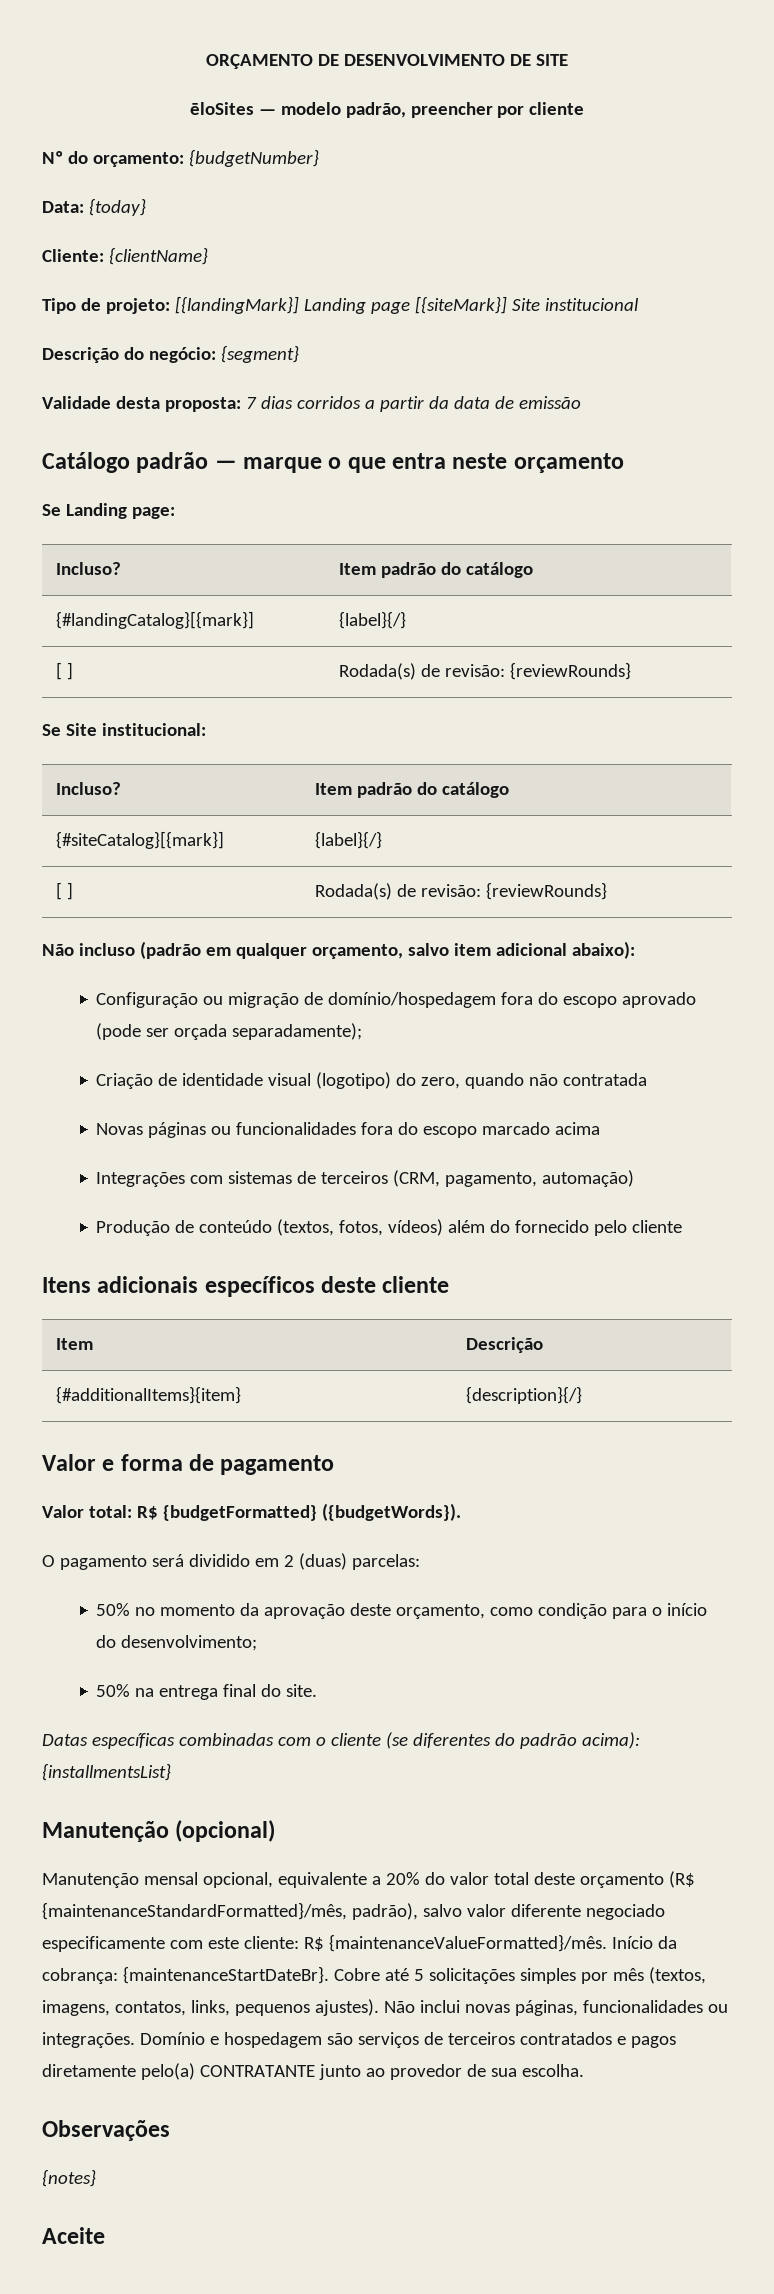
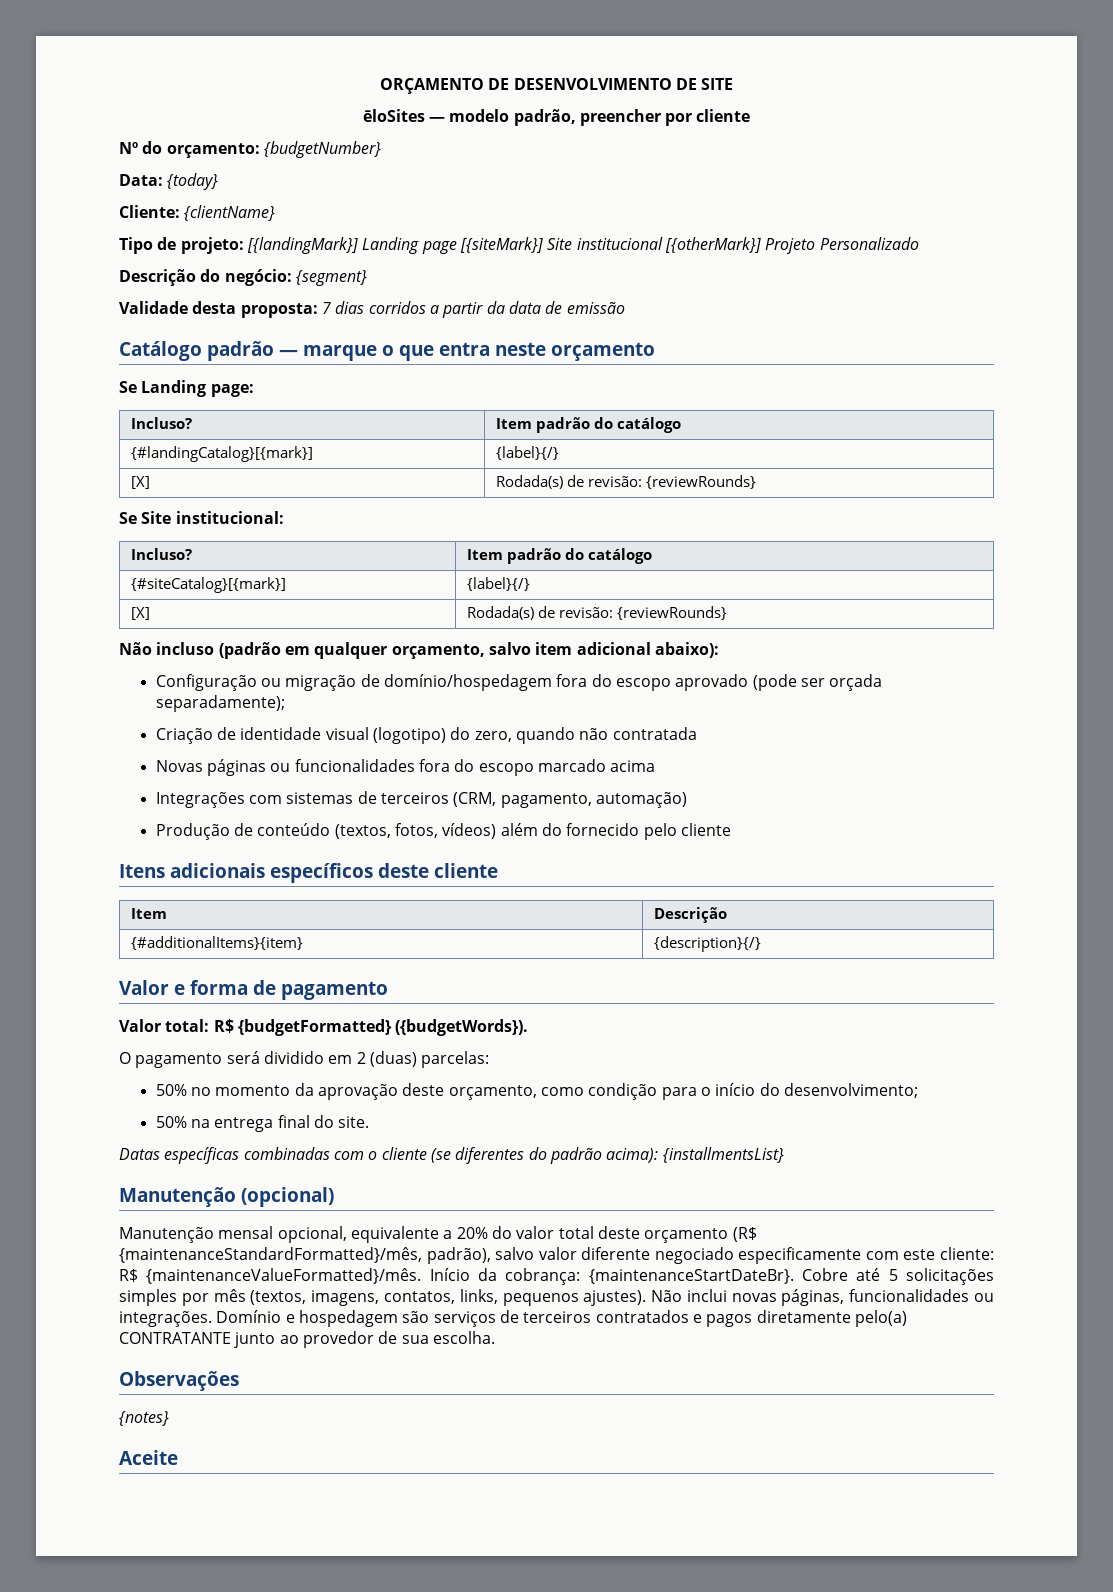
- Tipo de projeto: [{landingMark}] Landing page [{siteMark}] Site institucional
+ Tipo de projeto: [{landingMark}] Landing page [{siteMark}] Site institucional [{otherMark}] Projeto Personalizado
  {#landingCatalog}[{mark}] | {label}{/}
- [ ] | Rodada(s) de revisão: {reviewRounds}
+ [X] | Rodada(s) de revisão: {reviewRounds}
  {#siteCatalog}[{mark}] | {label}{/}
- [ ] | Rodada(s) de revisão: {reviewRounds}
+ [X] | Rodada(s) de revisão: {reviewRounds}

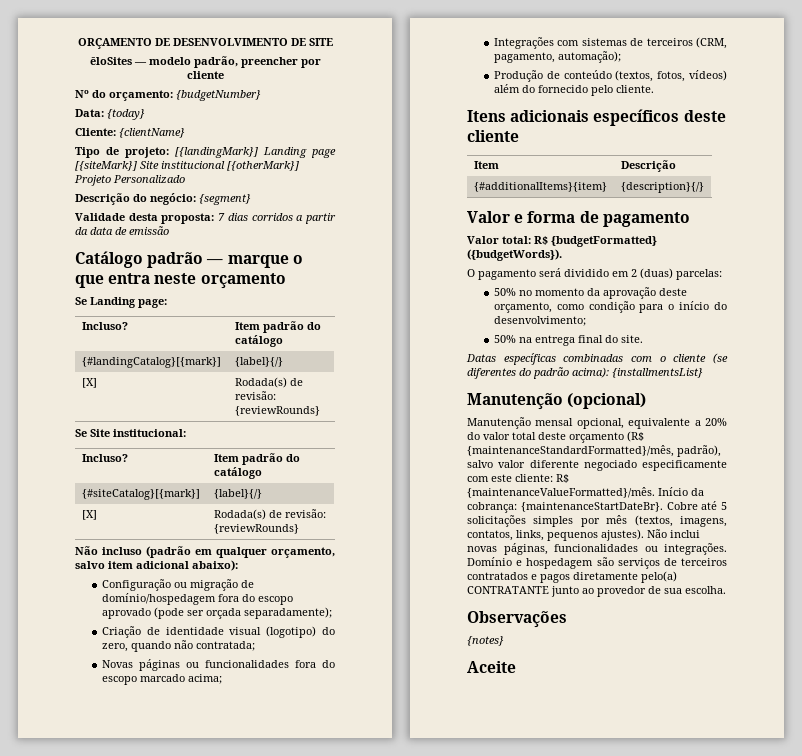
- Criação de identidade visual (logotipo) do zero, quando não contratada
+ Criação de identidade visual (logotipo) do zero, quando não contratada;
- Novas páginas ou funcionalidades fora do escopo marcado acima
+ Novas páginas ou funcionalidades fora do escopo marcado acima;
- Integrações com sistemas de terceiros (CRM, pagamento, automação)
+ Integrações com sistemas de terceiros (CRM, pagamento, automação);
- Produção de conteúdo (textos, fotos, vídeos) além do fornecido pelo cliente
+ Produção de conteúdo (textos, fotos, vídeos) além do fornecido pelo cliente.

